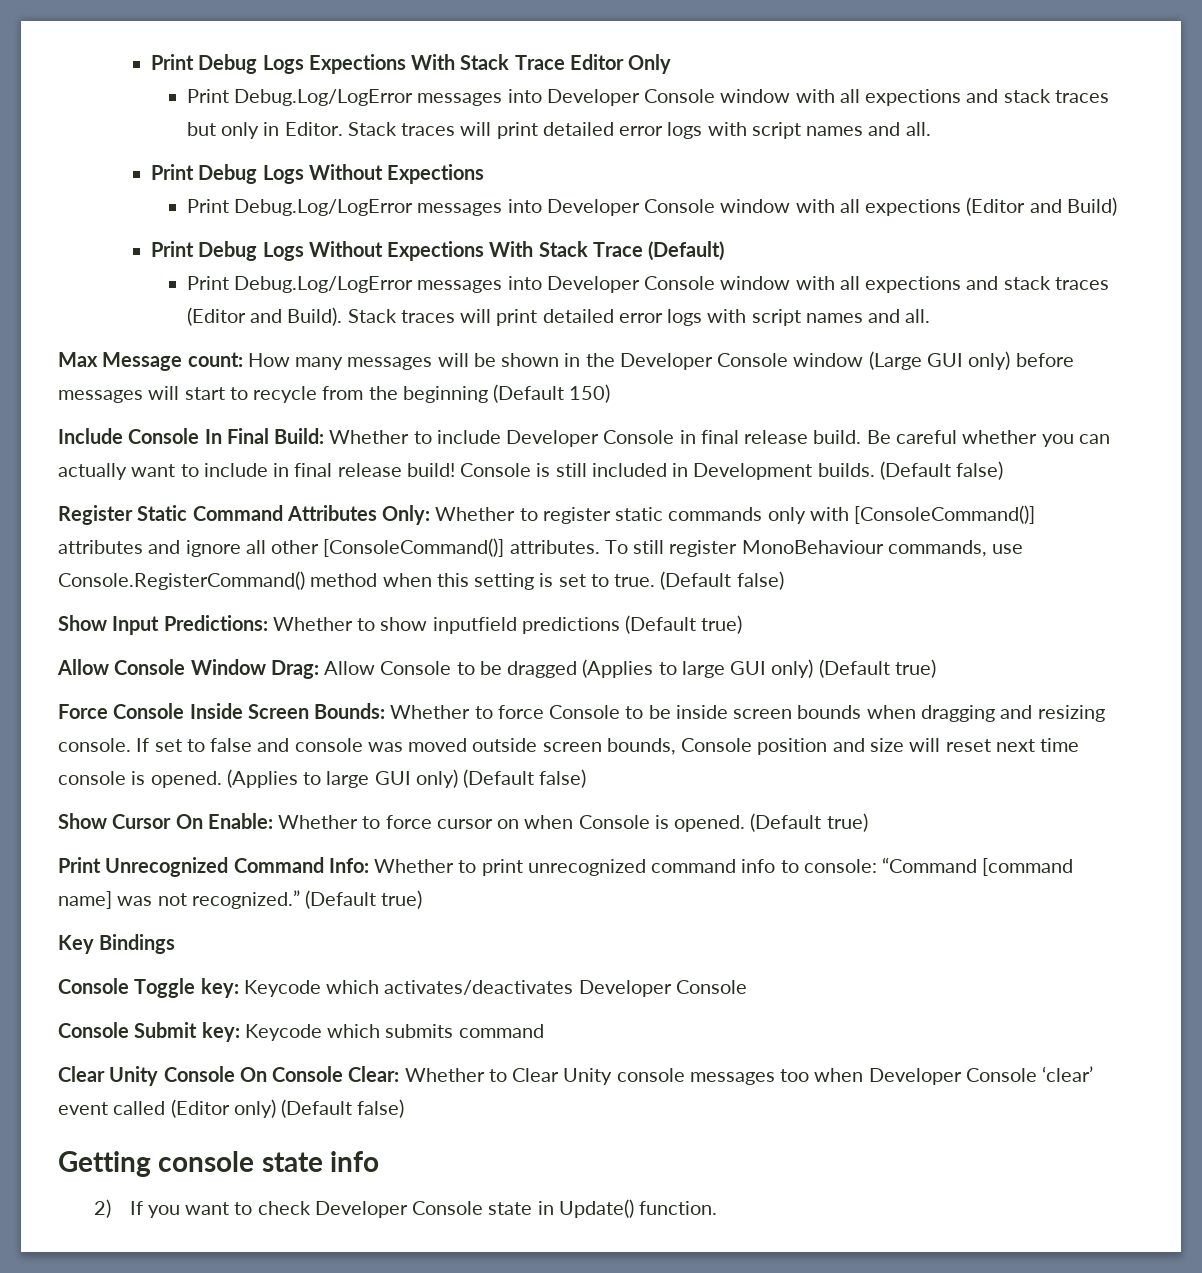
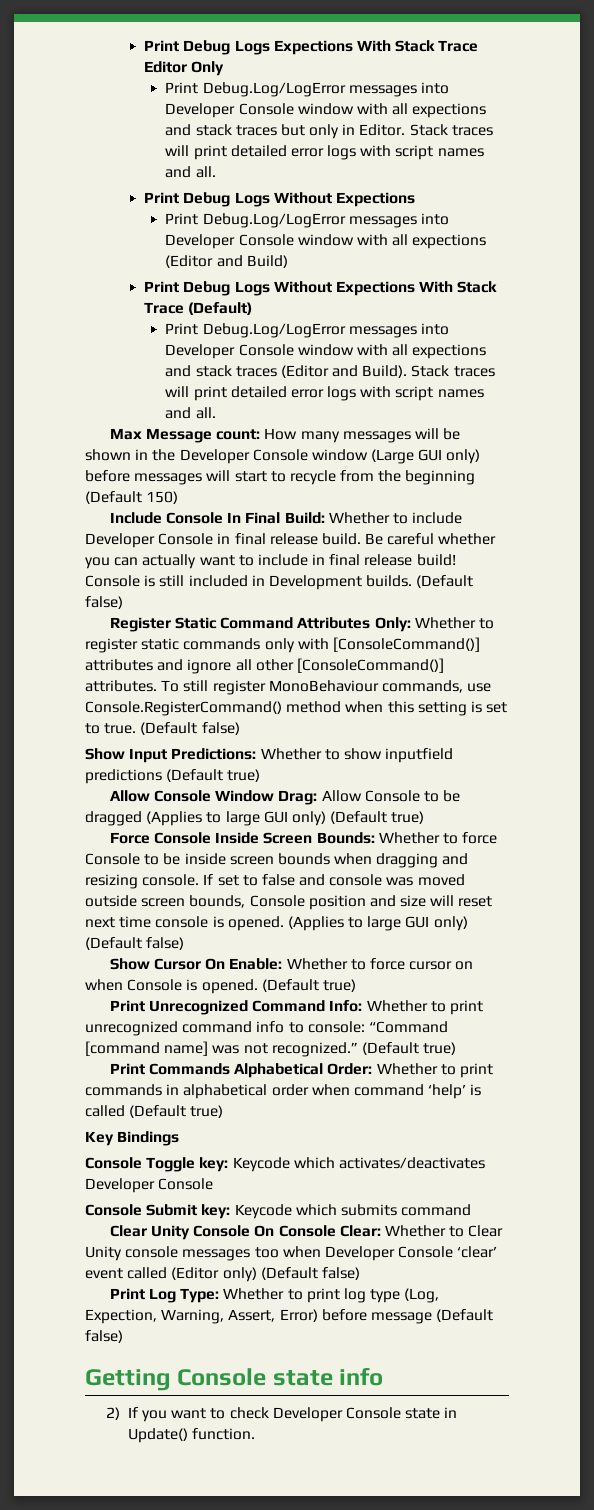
+ Print Commands Alphabetical Order: Whether to print commands in alphabetical order when command ‘help’ is called (Default true)
+ Print Log Type: Whether to print log type (Log, Expection, Warning, Assert, Error) before message (Default false)
- Getting console state info
+ Getting Console state info

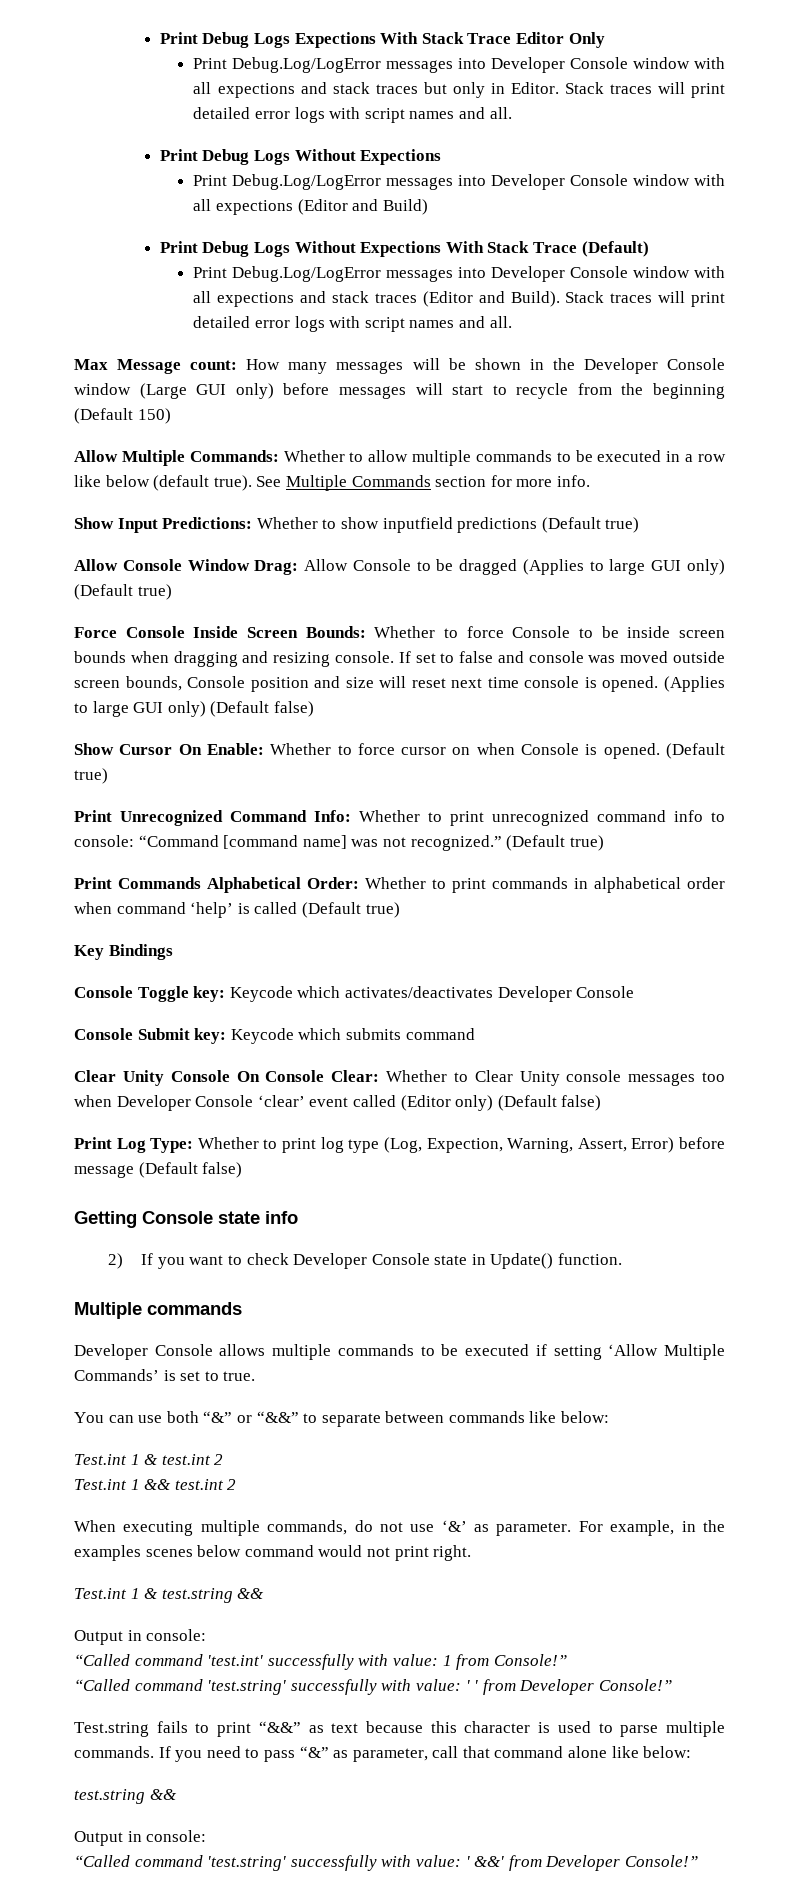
- Include Console In Final Build: Whether to include Developer Console in final release build. Be careful whether you can actually want to include in final release build! Console is still included in Development builds. (Default false)
- Register Static Command Attributes Only: Whether to register static commands only with [ConsoleCommand()] attributes and ignore all other [ConsoleCommand()] attributes. To still register MonoBehaviour commands, use Console.RegisterCommand() method when this setting is set to true. (Default false)
+ Allow Multiple Commands: Whether to allow multiple commands to be executed in a row like below (default true). See Multiple Commands section for more info.
+ Multiple commands
+ Developer Console allows multiple commands to be executed if setting ‘Allow Multiple Commands’ is set to true.
+ You can use both “&” or “&&” to separate between commands like below:
+ Test.int 1 & test.int 2
+ Test.int 1 && test.int 2
+ When executing multiple commands, do not use ‘&’ as parameter. For example, in the examples scenes below command would not print right.
+ Test.int 1 & test.string &&
+ Output in console:
+ “Called command 'test.int' successfully with value: 1 from Console!”
+ “Called command 'test.string' successfully with value: ' ' from Developer Console!”
+ Test.string fails to print “&&” as text because this character is used to parse multiple commands. If you need to pass “&” as parameter, call that command alone like below:
+ test.string &&
+ Output in console:
+ “Called command 'test.string' successfully with value: ' &&' from Developer Console!”

